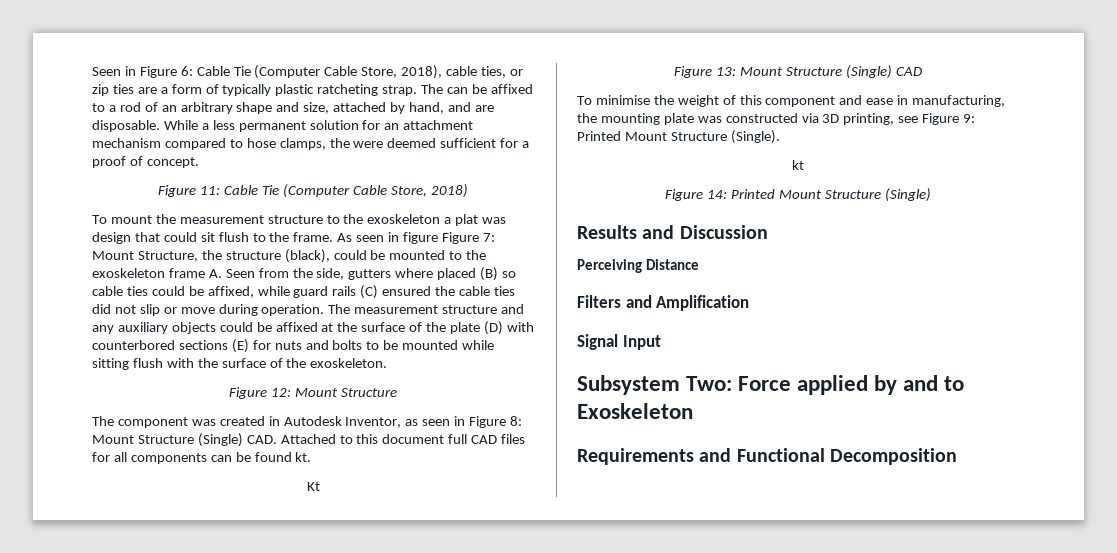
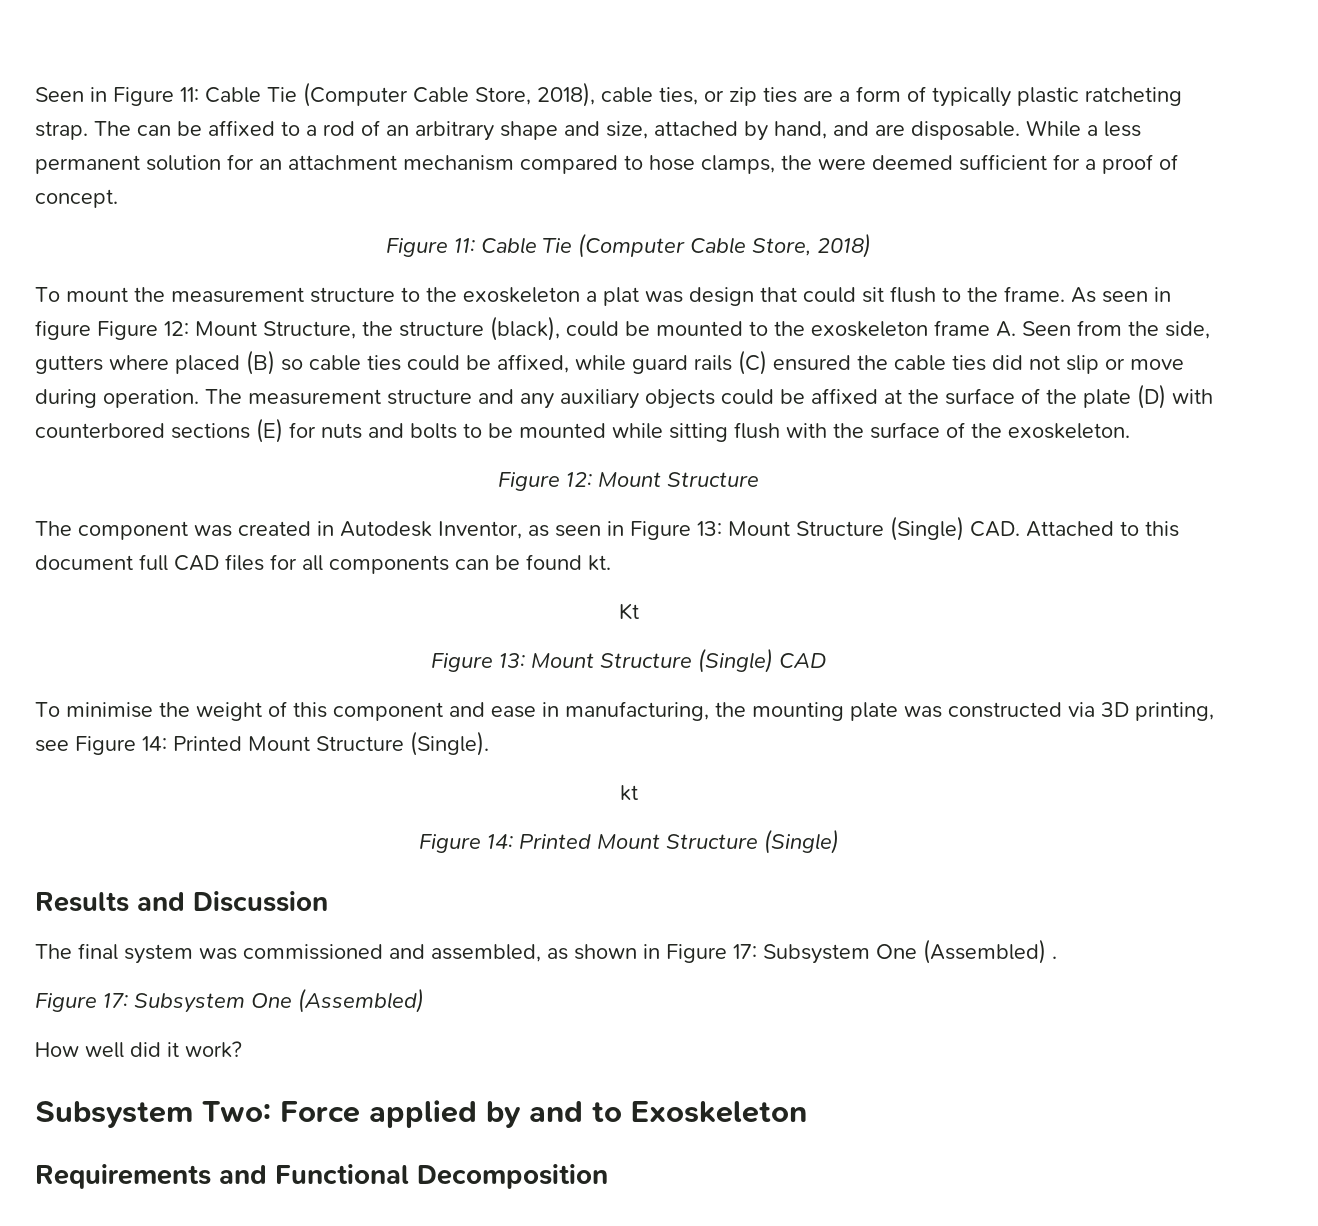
- Seen in Figure 6: Cable Tie (Computer Cable Store, 2018), cable ties, or zip ties are a form of typically plastic ratcheting strap.
+ Seen in Figure 11: Cable Tie (Computer Cable Store, 2018), cable ties, or zip ties are a form of typically plastic ratcheting strap.
- As seen in figure Figure 7: Mount Structure, the structure (black), could be mounted to the exoskeleton frame A. Seen from the side, gutters where placed (B) so cable ties could be affixed, while guard rails (C) ensured the cable ties did not slip or move during operation.
+ As seen in figure Figure 12: Mount Structure, the structure (black), could be mounted to the exoskeleton frame A. Seen from the side, gutters where placed (B) so cable ties could be affixed, while guard rails (C) ensured the cable ties did not slip or move during operation.
- The component was created in Autodesk Inventor, as seen in Figure 8: Mount Structure (Single) CAD. Attached to this document full CAD files for all components can be found kt.
+ The component was created in Autodesk Inventor, as seen in Figure 13: Mount Structure (Single) CAD. Attached to this document full CAD files for all components can be found kt.
- To minimise the weight of this component and ease in manufacturing, the mounting plate was constructed via 3D printing, see Figure 9: Printed Mount Structure (Single).
+ To minimise the weight of this component and ease in manufacturing, the mounting plate was constructed via 3D printing, see Figure 14: Printed Mount Structure (Single).
- Perceiving Distance
- Filters and Amplification
- Signal Input
+ The final system was commissioned and assembled, as shown in Figure 17: Subsystem One (Assembled) .
+ Figure 17: Subsystem One (Assembled)
+ How well did it work?

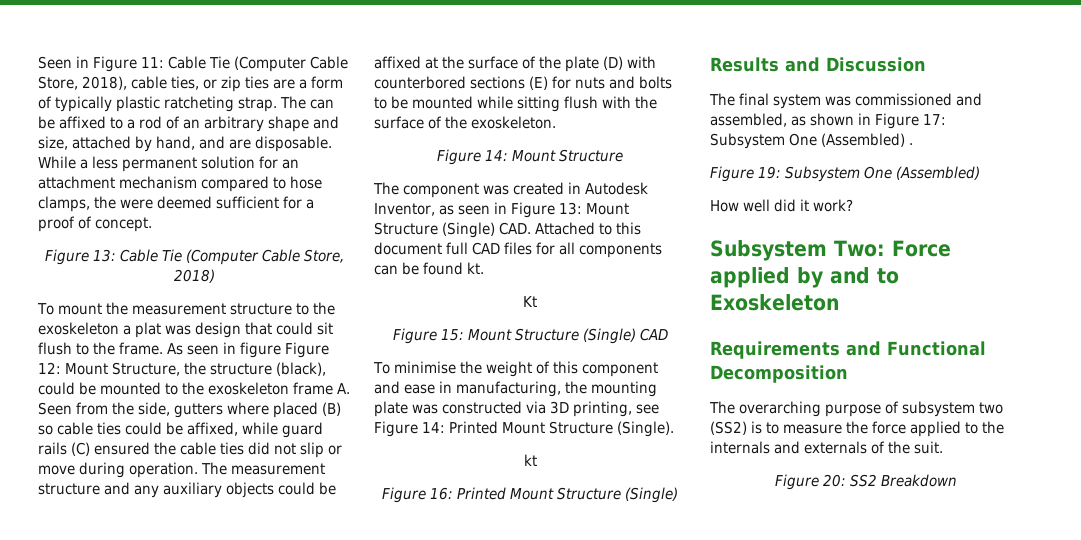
- Figure 11: Cable Tie (Computer Cable Store, 2018)
+ Figure 13: Cable Tie (Computer Cable Store, 2018)
- Figure 12: Mount Structure
+ Figure 14: Mount Structure
- Figure 13: Mount Structure (Single) CAD
+ Figure 15: Mount Structure (Single) CAD
- Figure 14: Printed Mount Structure (Single)
+ Figure 16: Printed Mount Structure (Single)
  The final system was commissioned and assembled, as shown in Figure 17: Subsystem One (Assembled) .
- Figure 17: Subsystem One (Assembled)
+ Figure 19: Subsystem One (Assembled)
+ The overarching purpose of subsystem two (SS2) is to measure the force applied to the internals and externals of the suit.
+ Figure 20: SS2 Breakdown

